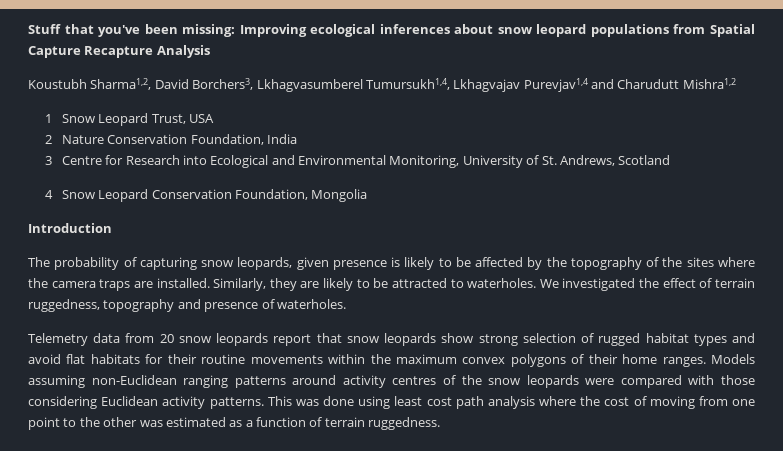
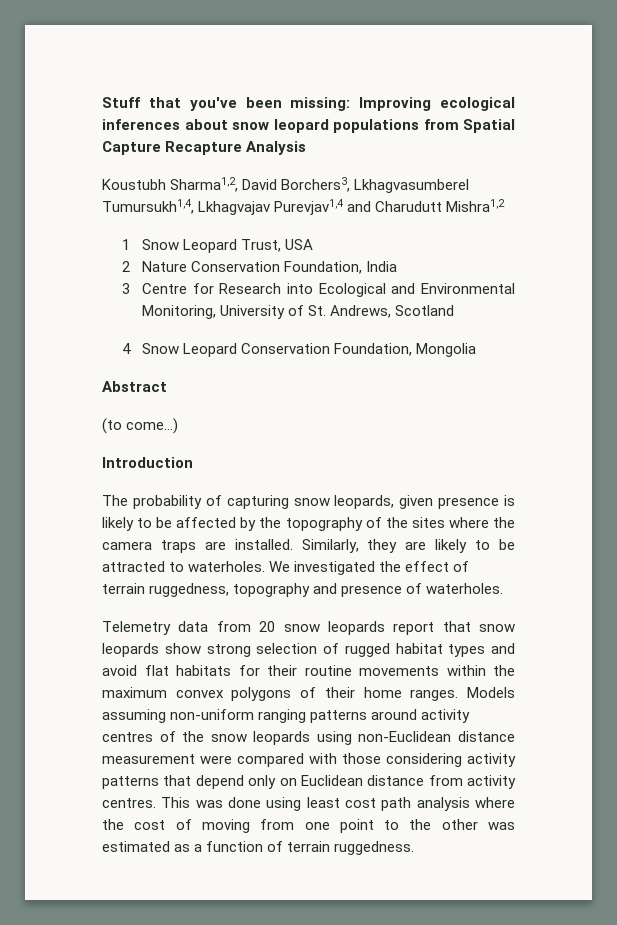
+ Abstract
+ (to come…)
- Models assuming non-Euclidean ranging patterns around activity centres of the snow leopards were compared with those considering Euclidean activity patterns.
+ Models assuming non-uniform ranging patterns around activity centres of the snow leopards using non-Euclidean distance measurement were compared with those considering activity patterns that depend only on Euclidean distance from activity centres.

